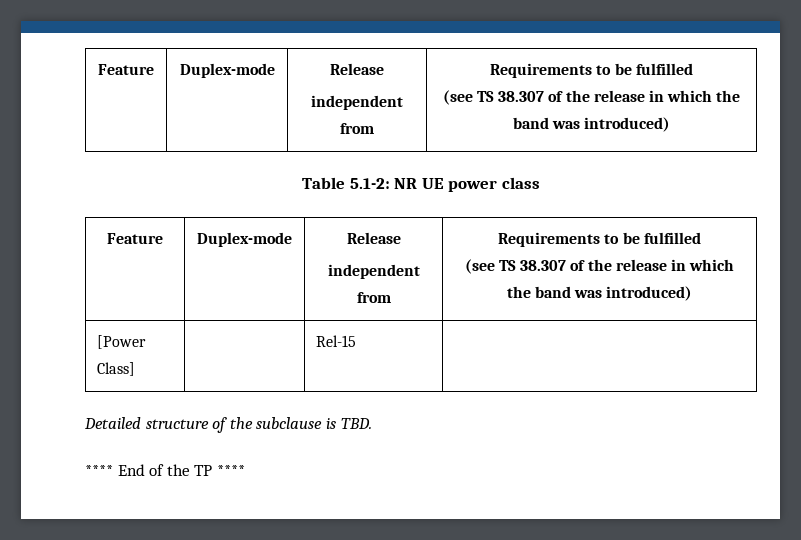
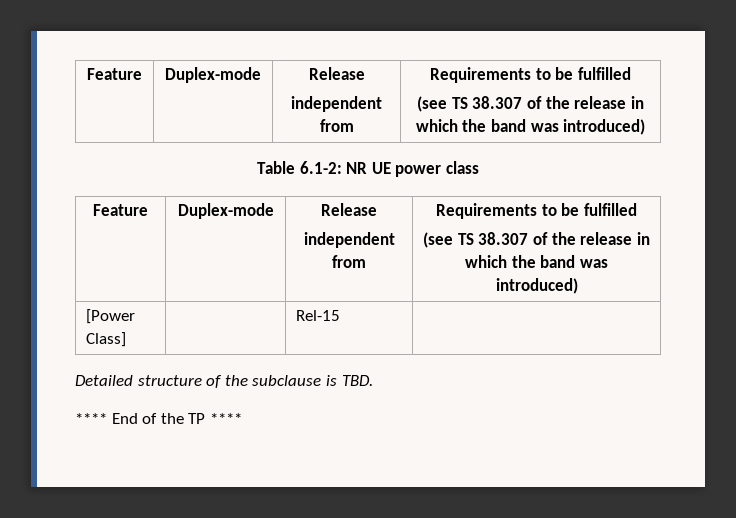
- Table 5.1-2: NR UE power class
+ Table 6.1-2: NR UE power class

